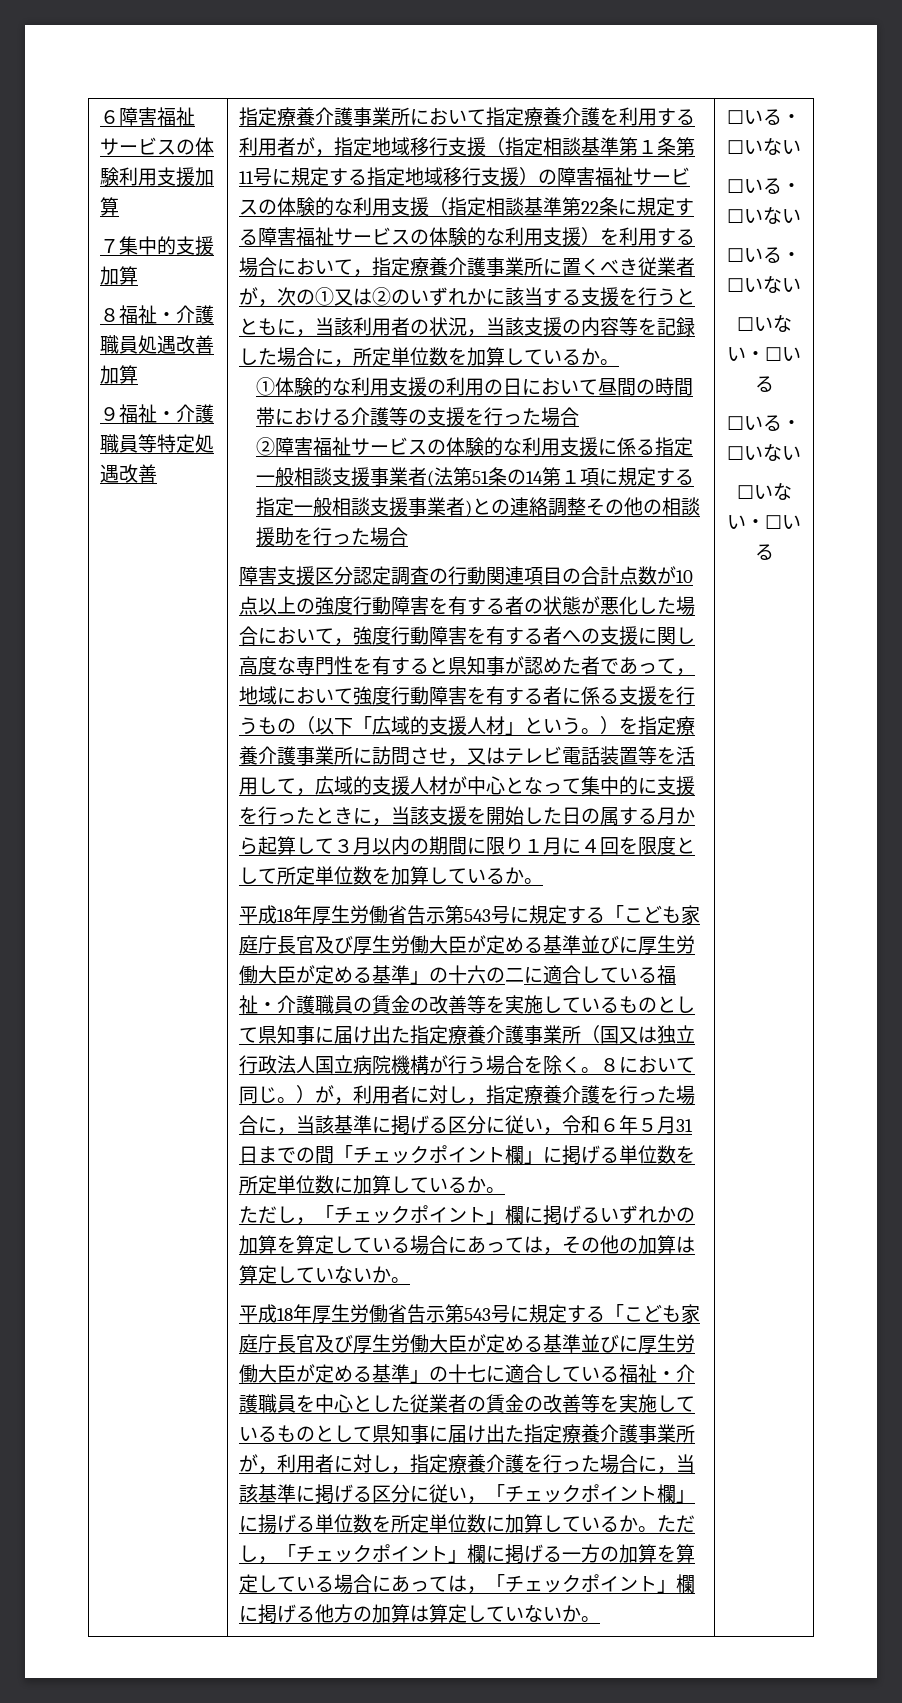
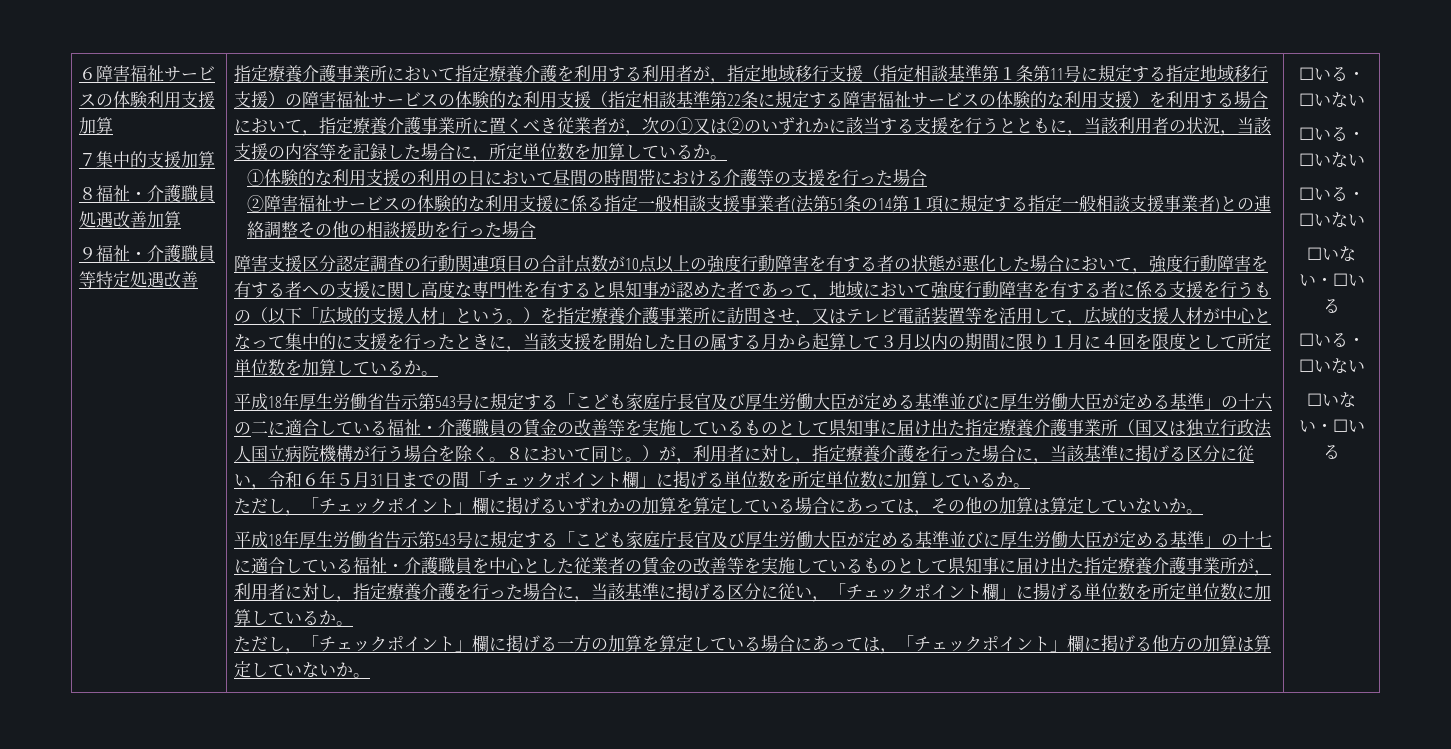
- 平成18年厚生労働省告示第543号に規定する「こども家庭庁長官及び厚生労働大臣が定める基準並びに厚生労働大臣が定める基準」の十七に適合している福祉・介護職員を中心とした従業者の賃金の改善等を実施しているものとして県知事に届け出た指定療養介護事業所が，利用者に対し，指定療養介護を行った場合に，当該基準に掲げる区分に従い，「チェックポイント欄」に揚げる単位数を所定単位数に加算しているか。ただし，「チェックポイント」欄に掲げる一方の加算を算定している場合にあっては，「チェックポイント」欄に掲げる他方の加算は算定していないか。
+ 平成18年厚生労働省告示第543号に規定する「こども家庭庁長官及び厚生労働大臣が定める基準並びに厚生労働大臣が定める基準」の十七に適合している福祉・介護職員を中心とした従業者の賃金の改善等を実施しているものとして県知事に届け出た指定療養介護事業所が，利用者に対し，指定療養介護を行った場合に，当該基準に掲げる区分に従い，「チェックポイント欄」に揚げる単位数を所定単位数に加算しているか。
+ ただし，「チェックポイント」欄に掲げる一方の加算を算定している場合にあっては，「チェックポイント」欄に掲げる他方の加算は算定していないか。

